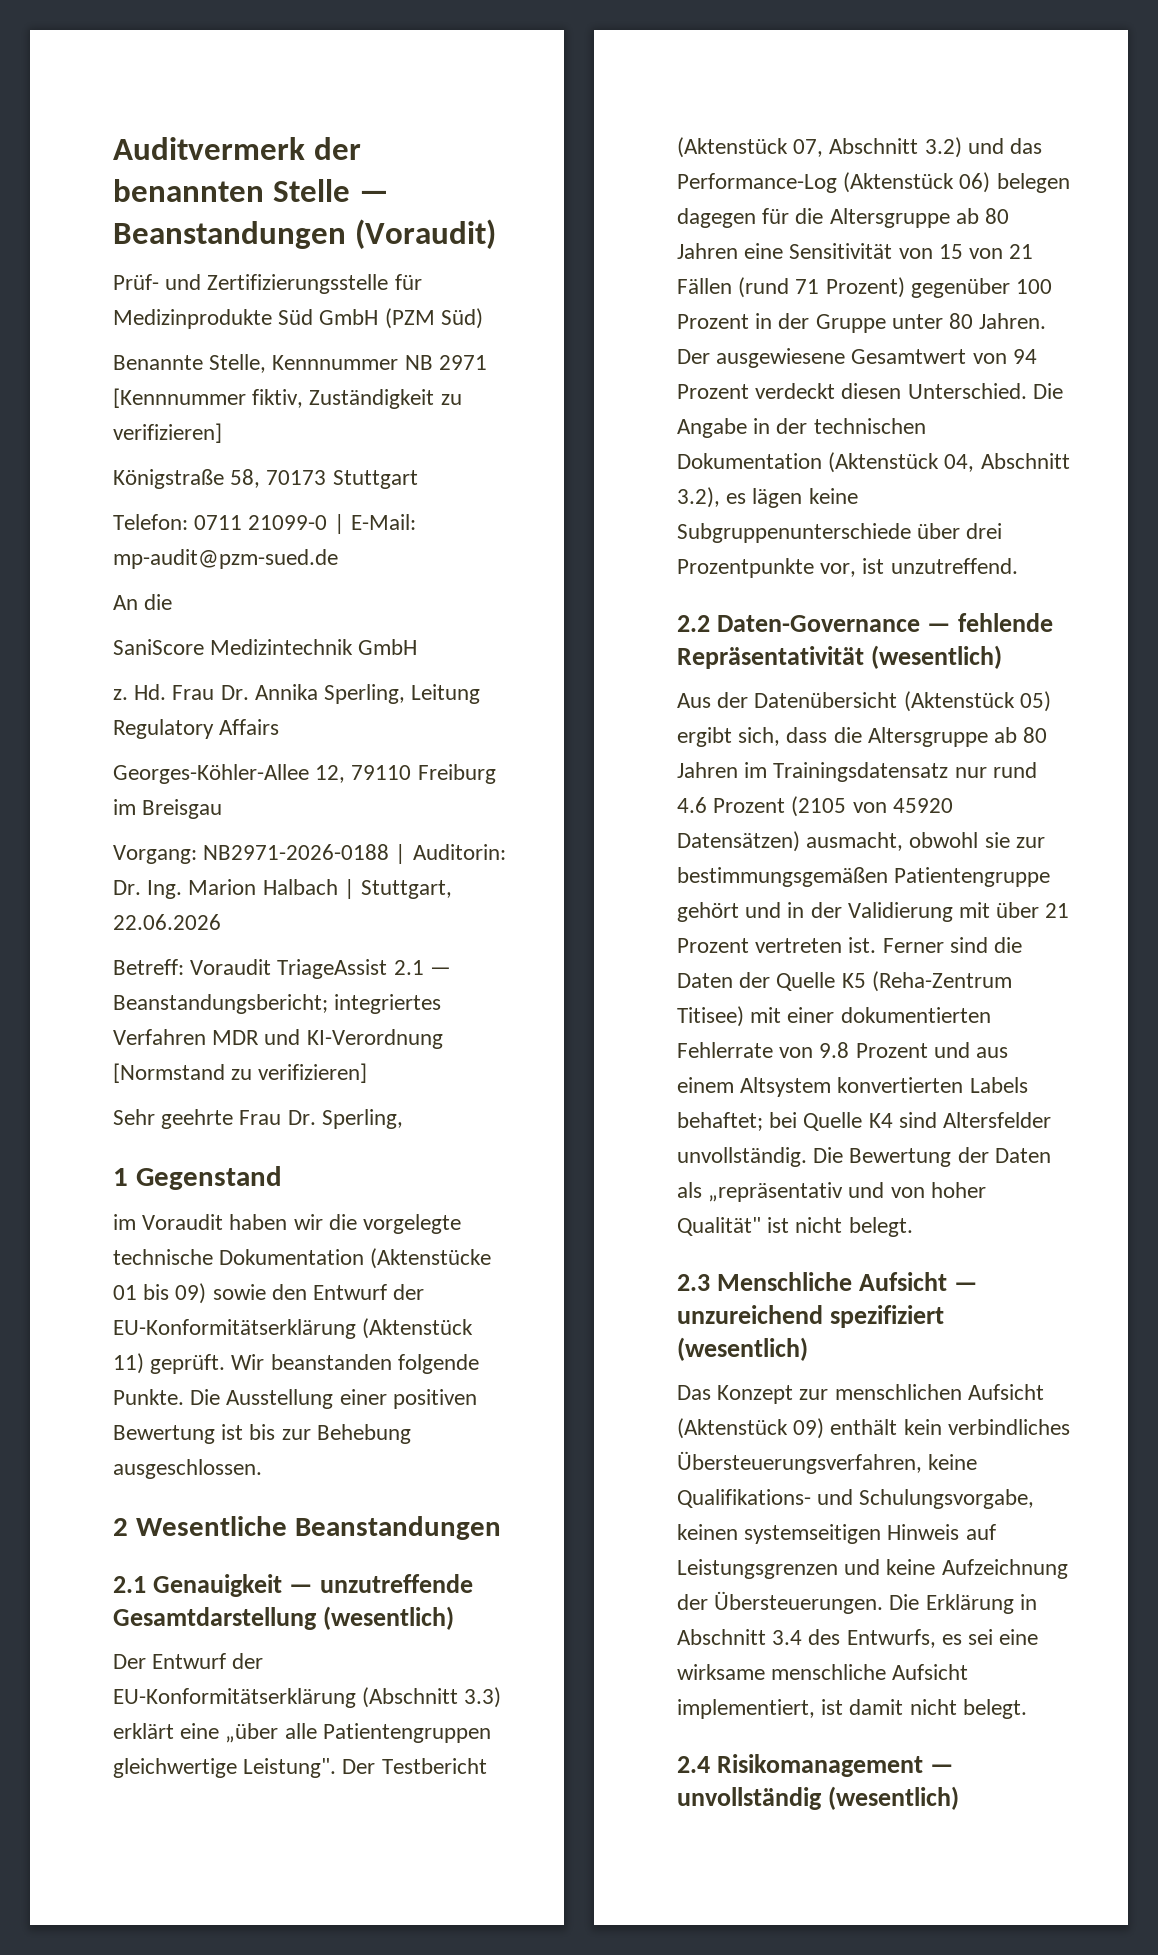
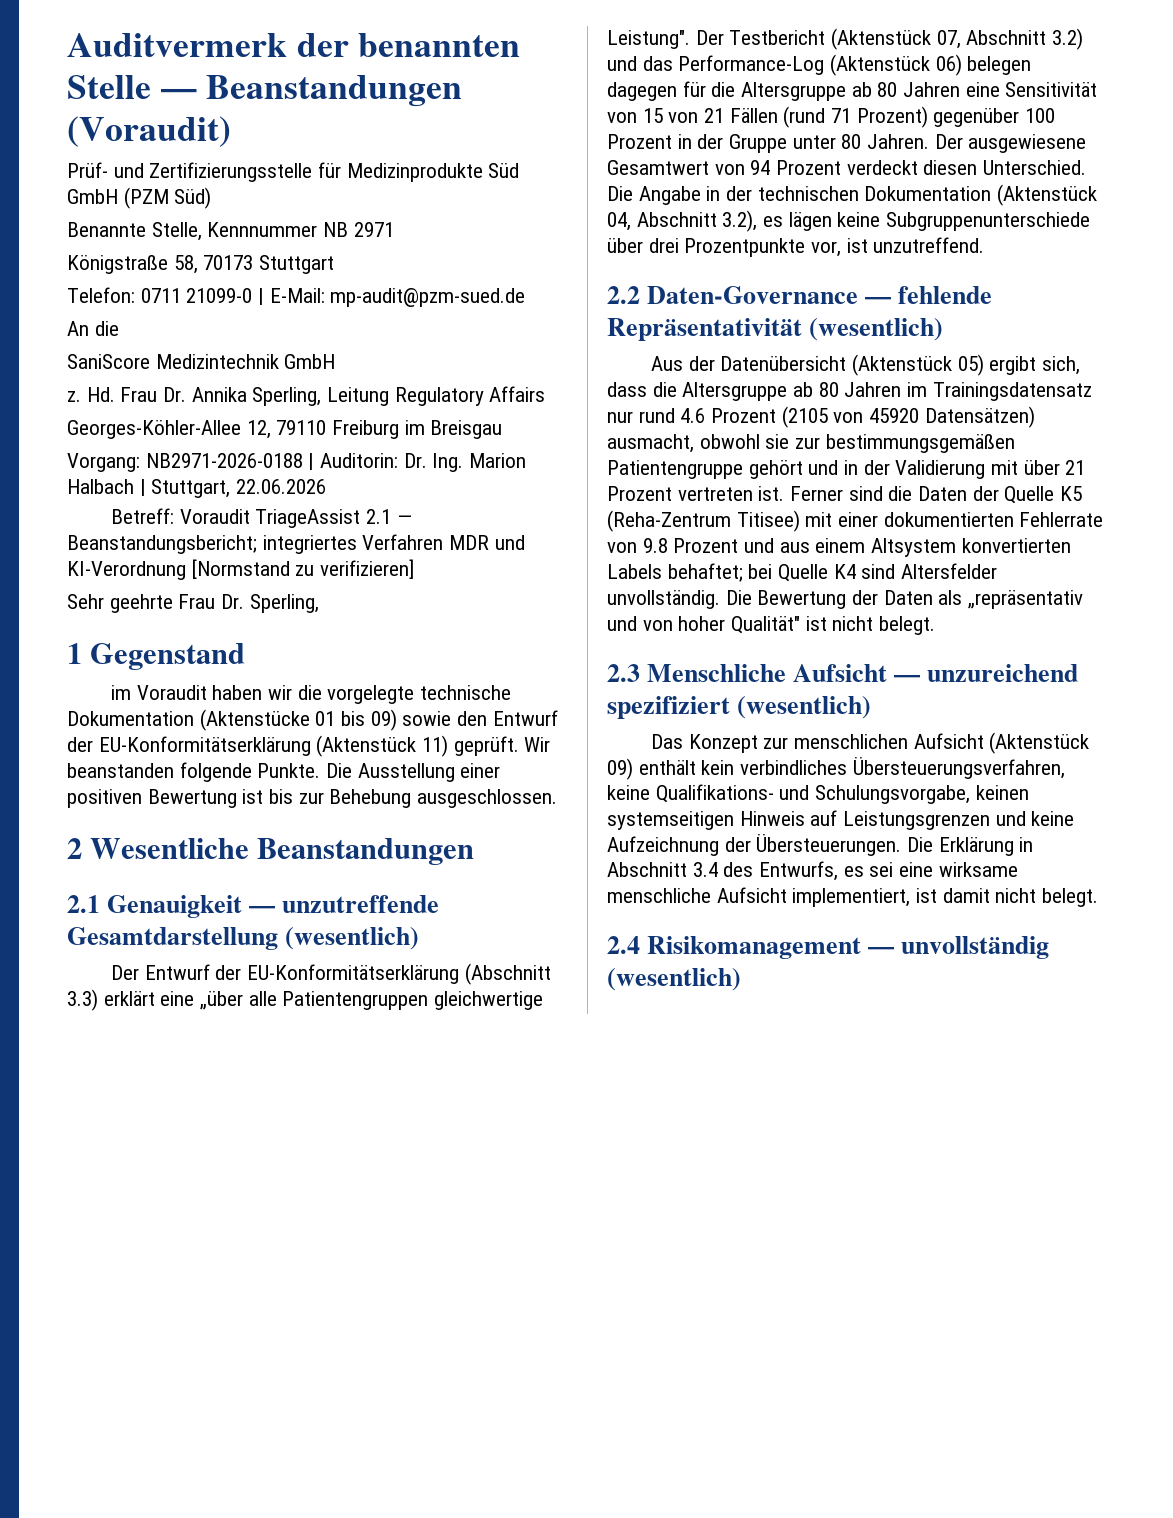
- Benannte Stelle, Kennnummer NB 2971 [Kennnummer fiktiv, Zuständigkeit zu verifizieren]
+ Benannte Stelle, Kennnummer NB 2971

